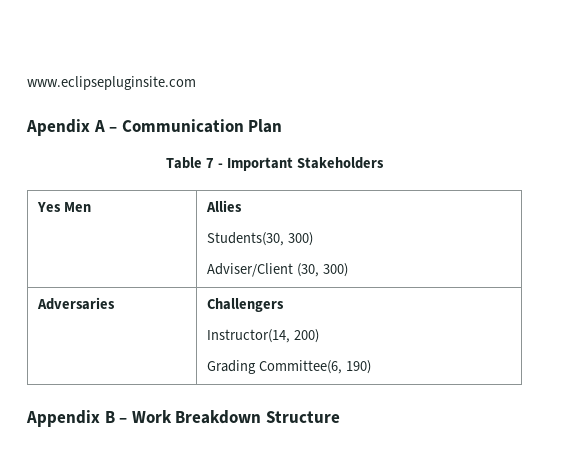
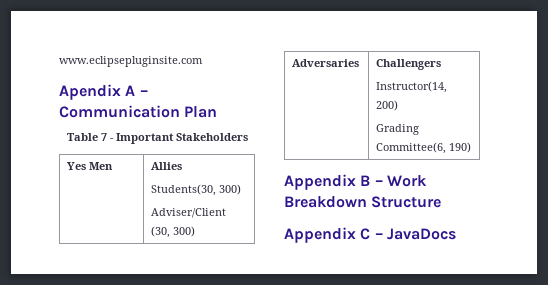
+ Appendix C – JavaDocs

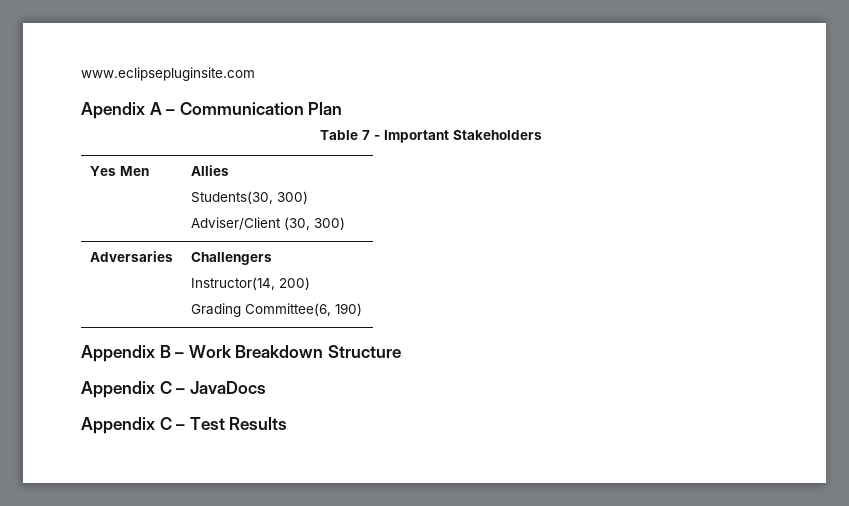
+ Appendix C – Test Results

